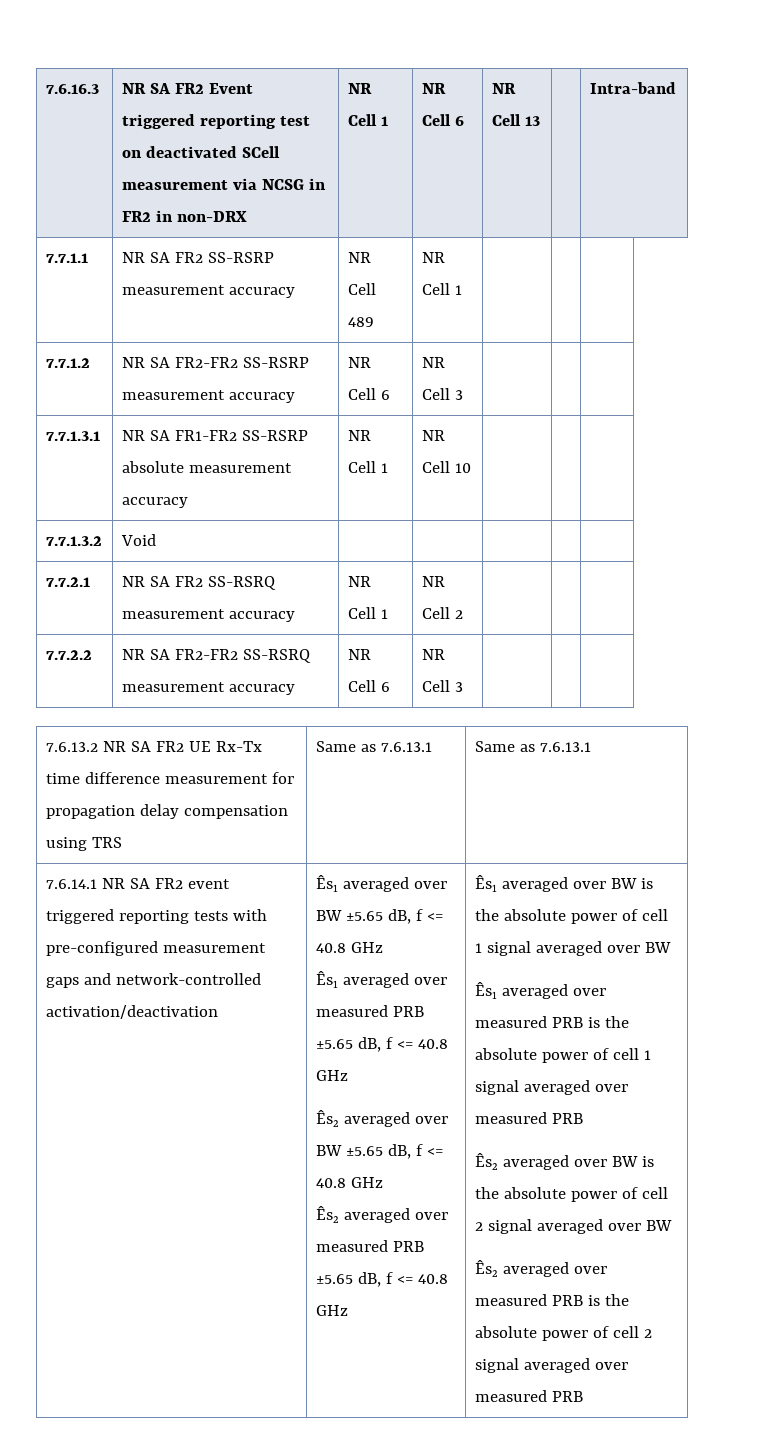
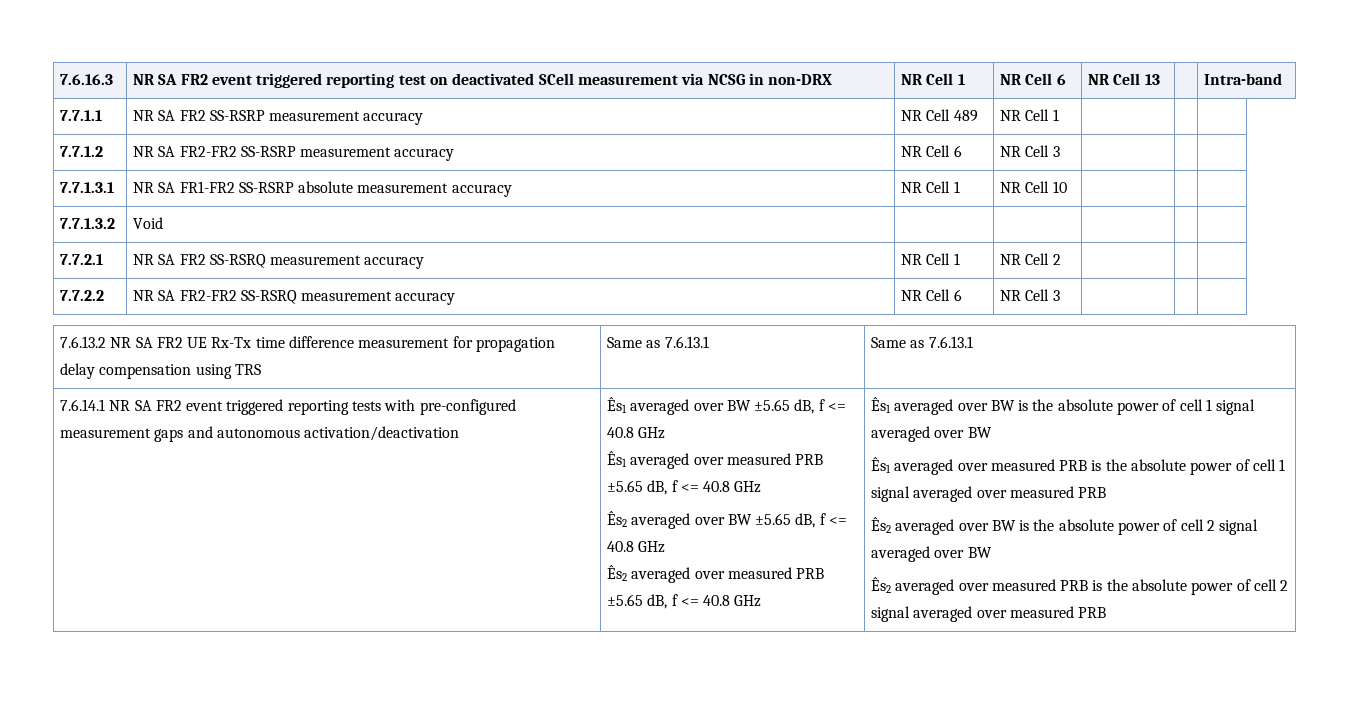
- 7.6.16.3 | NR SA FR2 Event triggered reporting test on deactivated SCell measurement via NCSG in FR2 in non-DRX | NR Cell 1 | NR Cell 6 | NR Cell 13 | | Intra-band
+ 7.6.16.3 | NR SA FR2 event triggered reporting test on deactivated SCell measurement via NCSG in non-DRX | NR Cell 1 | NR Cell 6 | NR Cell 13 | | Intra-band
- 7.6.14.1 NR SA FR2 event triggered reporting tests with pre-configured measurement gaps and network-controlled activation/deactivation
+ 7.6.14.1 NR SA FR2 event triggered reporting tests with pre-configured measurement gaps and autonomous activation/deactivation

